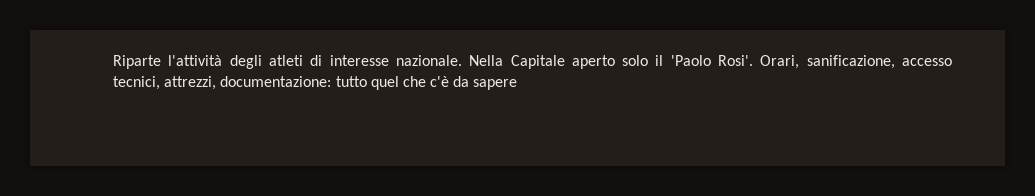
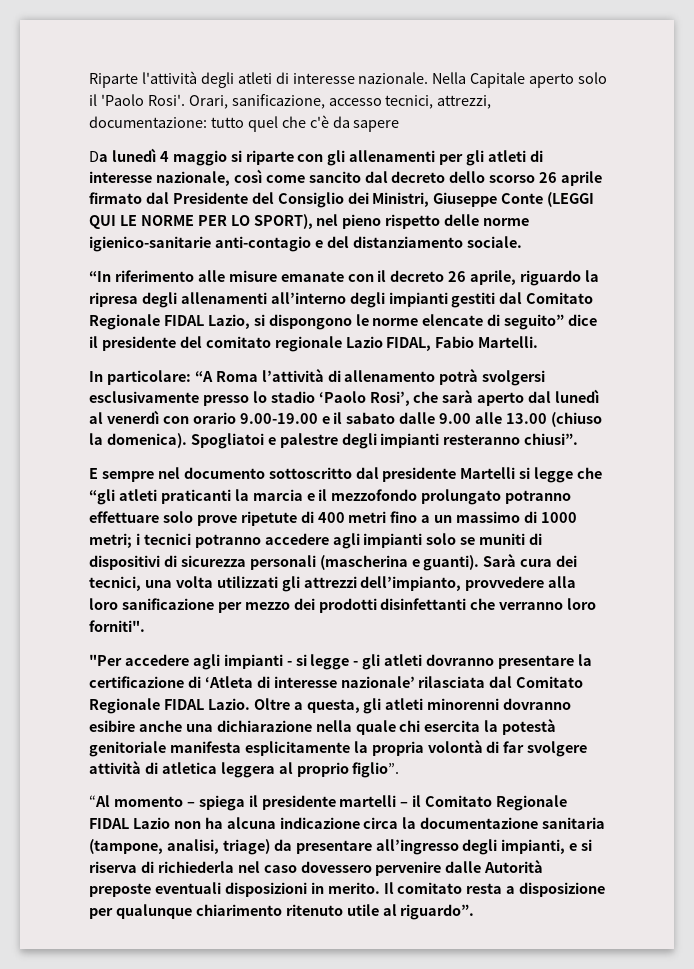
+ Da lunedì 4 maggio si riparte con gli allenamenti per gli atleti di interesse nazionale, così come sancito dal decreto dello scorso 26 aprile firmato dal Presidente del Consiglio dei Ministri, Giuseppe Conte (LEGGI QUI LE NORME PER LO SPORT), nel pieno rispetto delle norme igienico-sanitarie anti-contagio e del distanziamento sociale.
+ “In riferimento alle misure emanate con il decreto 26 aprile, riguardo la ripresa degli allenamenti all’interno degli impianti gestiti dal Comitato Regionale FIDAL Lazio, si dispongono le norme elencate di seguito” dice il presidente del comitato regionale Lazio FIDAL, Fabio Martelli.
+ In particolare: “A Roma l’attività di allenamento potrà svolgersi esclusivamente presso lo stadio ‘Paolo Rosi’, che sarà aperto dal lunedì al venerdì con orario 9.00-19.00 e il sabato dalle 9.00 alle 13.00 (chiuso la domenica). Spogliatoi e palestre degli impianti resteranno chiusi”.
+ E sempre nel documento sottoscritto dal presidente Martelli si legge che “gli atleti praticanti la marcia e il mezzofondo prolungato potranno effettuare solo prove ripetute di 400 metri fino a un massimo di 1000 metri; i tecnici potranno accedere agli impianti solo se muniti di dispositivi di sicurezza personali (mascherina e guanti). Sarà cura dei tecnici, una volta utilizzati gli attrezzi dell’impianto, provvedere alla loro sanificazione per mezzo dei prodotti disinfettanti che verranno loro forniti".
+ "Per accedere agli impianti - si legge - gli atleti dovranno presentare la certificazione di ‘Atleta di interesse nazionale’ rilasciata dal Comitato Regionale FIDAL Lazio. Oltre a questa, gli atleti minorenni dovranno esibire anche una dichiarazione nella quale chi esercita la potestà genitoriale manifesta esplicitamente la propria volontà di far svolgere attività di atletica leggera al proprio figlio”.
+ “Al momento – spiega il presidente martelli – il Comitato Regionale FIDAL Lazio non ha alcuna indicazione circa la documentazione sanitaria (tampone, analisi, triage) da presentare all’ingresso degli impianti, e si riserva di richiederla nel caso dovessero pervenire dalle Autorità preposte eventuali disposizioni in merito. Il comitato resta a disposizione per qualunque chiarimento ritenuto utile al riguardo”.

